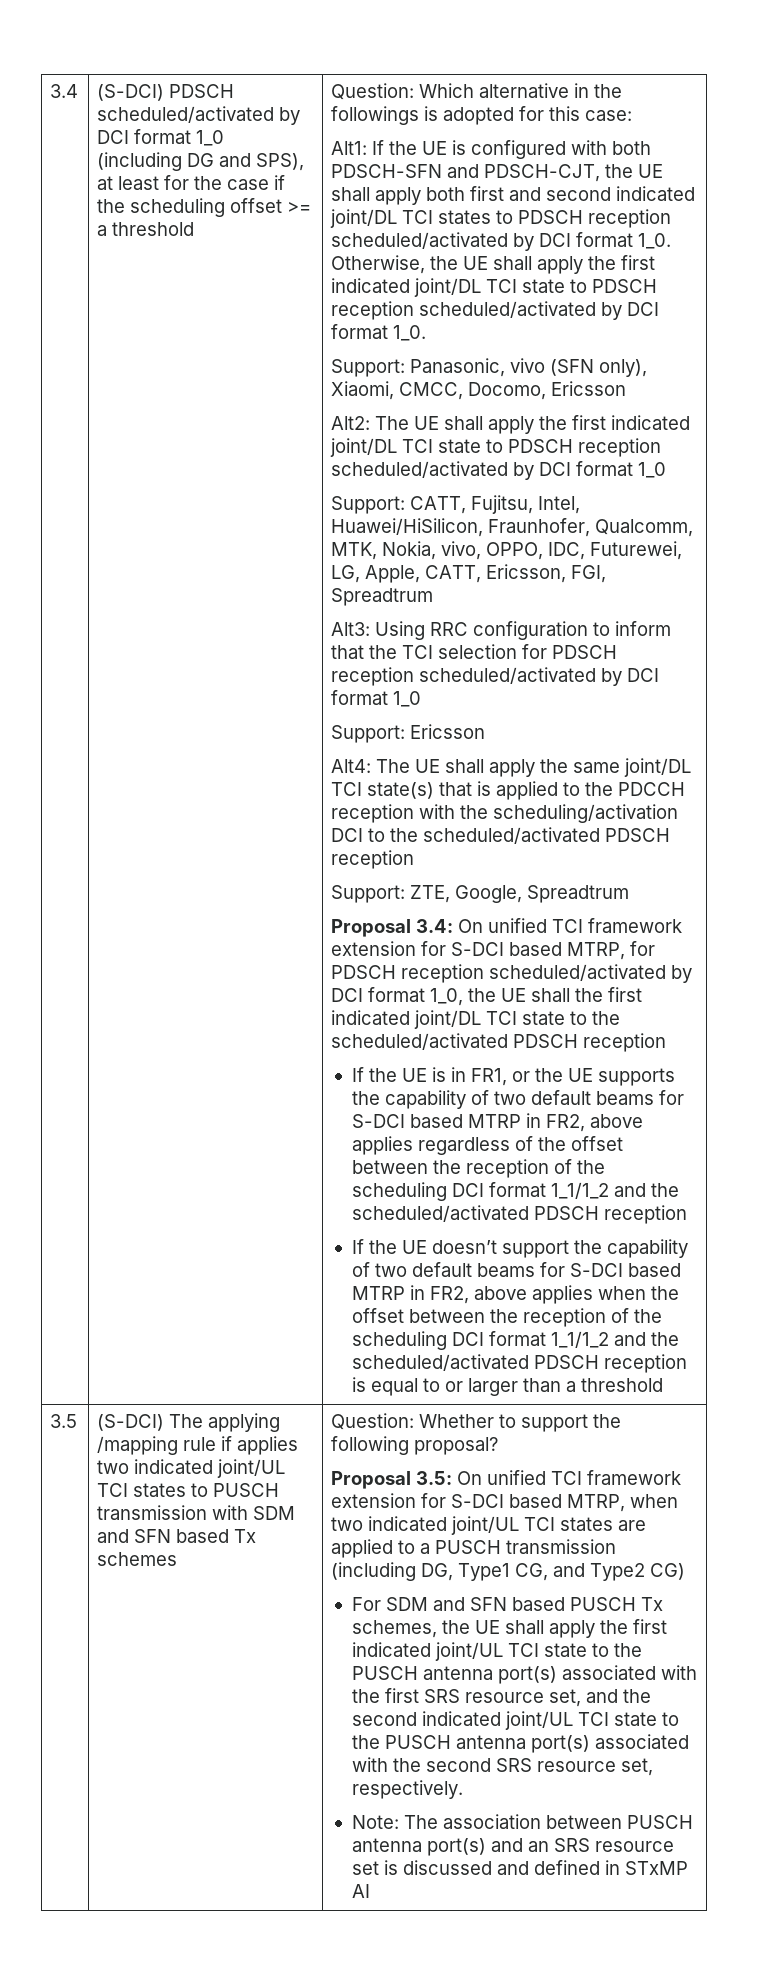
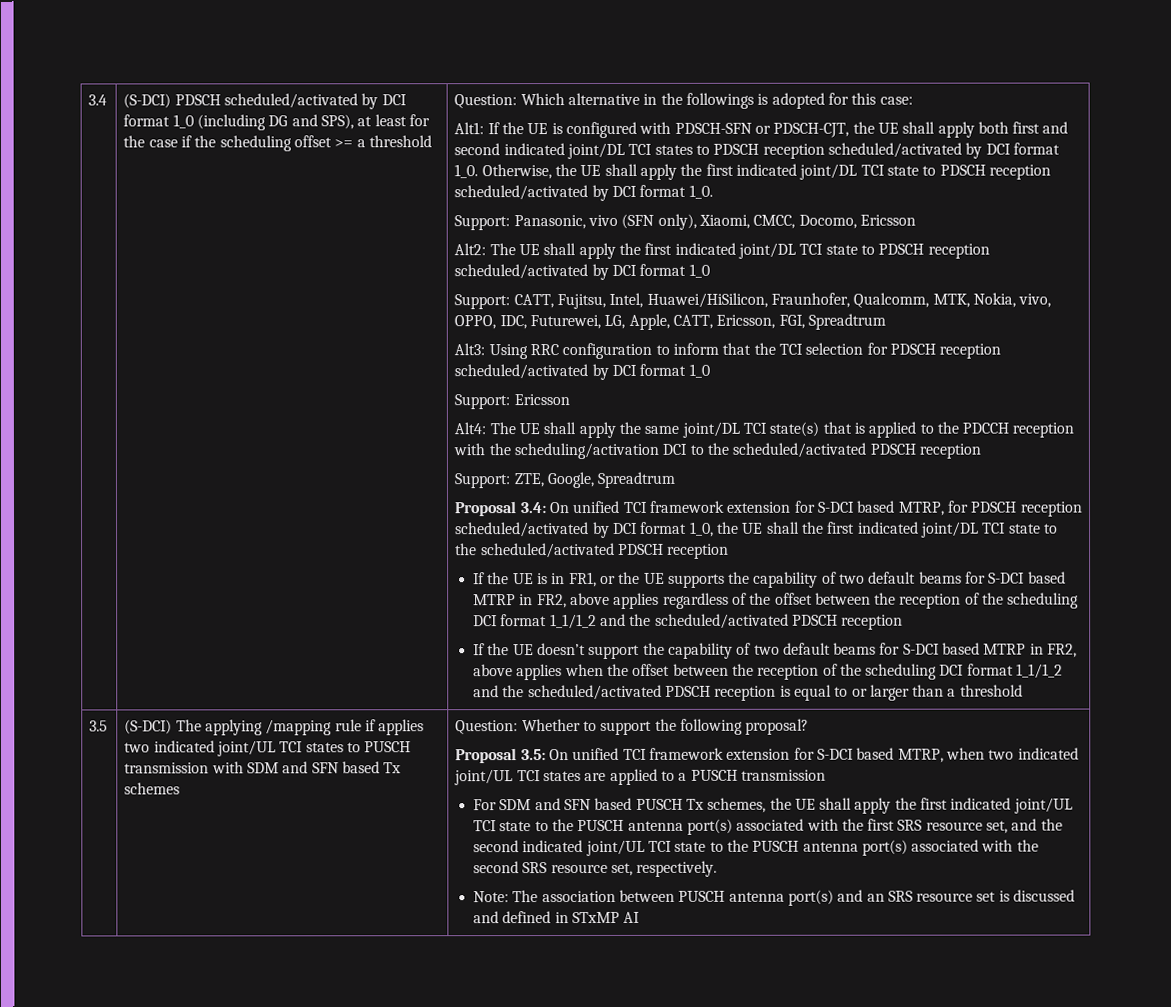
- Alt1: If the UE is configured with both PDSCH-SFN and PDSCH-CJT, the UE shall apply both first and second indicated joint/DL TCI states to PDSCH reception scheduled/activated by DCI format 1_0.
+ Alt1: If the UE is configured with PDSCH-SFN or PDSCH-CJT, the UE shall apply both first and second indicated joint/DL TCI states to PDSCH reception scheduled/activated by DCI format 1_0.
- Proposal 3.5: On unified TCI framework extension for S-DCI based MTRP, when two indicated joint/UL TCI states are applied to a PUSCH transmission (including DG, Type1 CG, and Type2 CG)
+ Proposal 3.5: On unified TCI framework extension for S-DCI based MTRP, when two indicated joint/UL TCI states are applied to a PUSCH transmission

